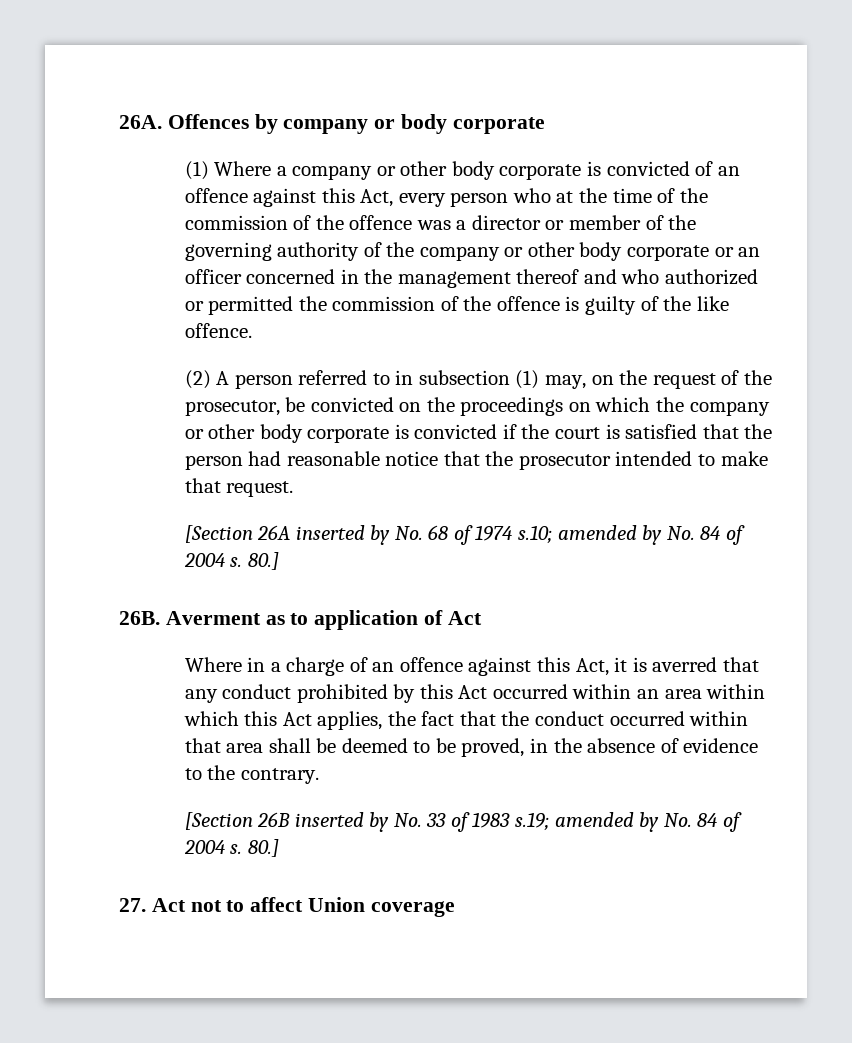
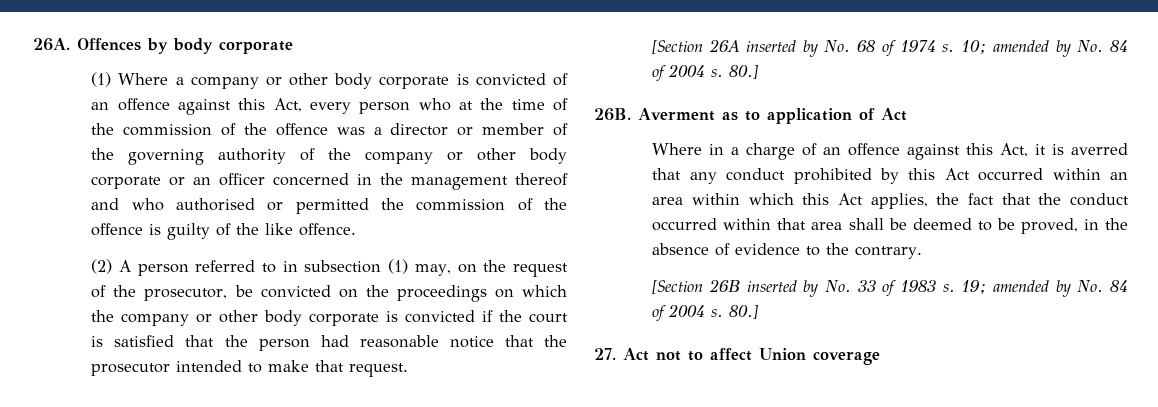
- Offences by company or body corporate
+ Offences by body corporate
- (1) Where a company or other body corporate is convicted of an offence against this Act, every person who at the time of the commission of the offence was a director or member of the governing authority of the company or other body corporate or an officer concerned in the management thereof and who authorized or permitted the commission of the offence is guilty of the like offence.
+ (1) Where a company or other body corporate is convicted of an offence against this Act, every person who at the time of the commission of the offence was a director or member of the governing authority of the company or other body corporate or an officer concerned in the management thereof and who authorised or permitted the commission of the offence is guilty of the like offence.
- [Section 26A inserted by No. 68 of 1974 s.10; amended by No. 84 of 2004 s.
+ [Section 26A inserted by No. 68 of 1974 s. 10; amended by No. 84 of 2004 s.
- [Section 26B inserted by No. 33 of 1983 s.19; amended by No. 84 of 2004 s.
+ [Section 26B inserted by No. 33 of 1983 s. 19; amended by No. 84 of 2004 s.

